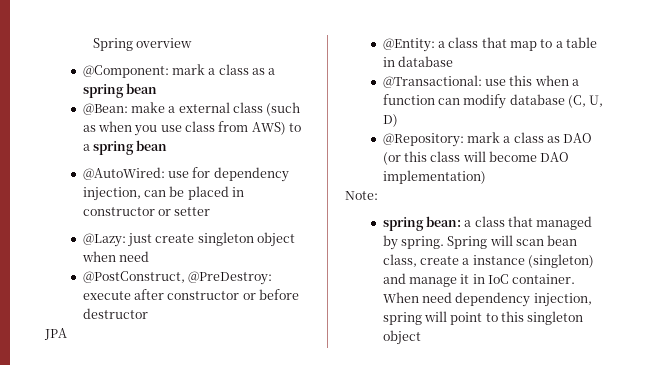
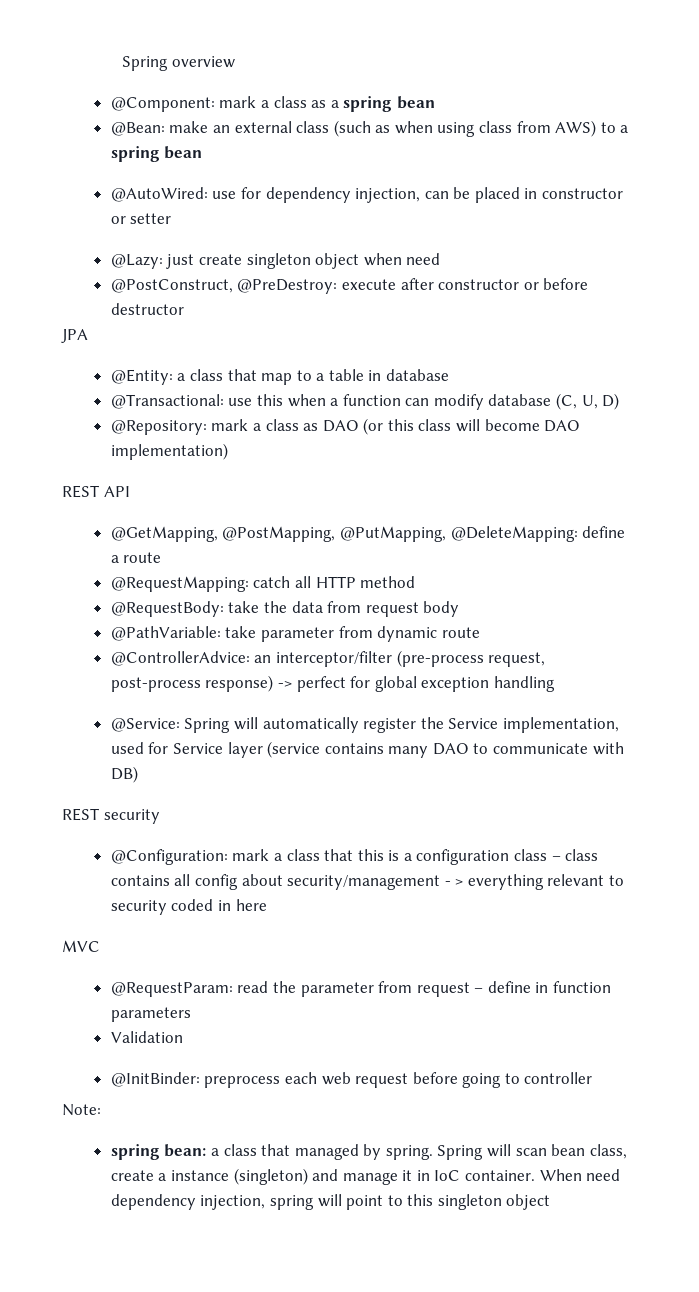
- @Bean: make a external class (such as when you use class from AWS) to a spring bean
+ @Bean: make an external class (such as when using class from AWS) to a spring bean
+ REST API
+ @GetMapping, @PostMapping, @PutMapping, @DeleteMapping: define a route
+ @RequestMapping: catch all HTTP method
+ @RequestBody: take the data from request body
+ @PathVariable: take parameter from dynamic route
+ @ControllerAdvice: an interceptor/filter (pre-process request, post-process response) -> perfect for global exception handling
+ @Service: Spring will automatically register the Service implementation, used for Service layer (service contains many DAO to communicate with DB)
+ REST security
+ @Configuration: mark a class that this is a configuration class – class contains all config about security/management - > everything relevant to security coded in here
+ MVC
+ @RequestParam: read the parameter from request – define in function parameters
+ Validation
+ @InitBinder: preprocess each web request before going to controller

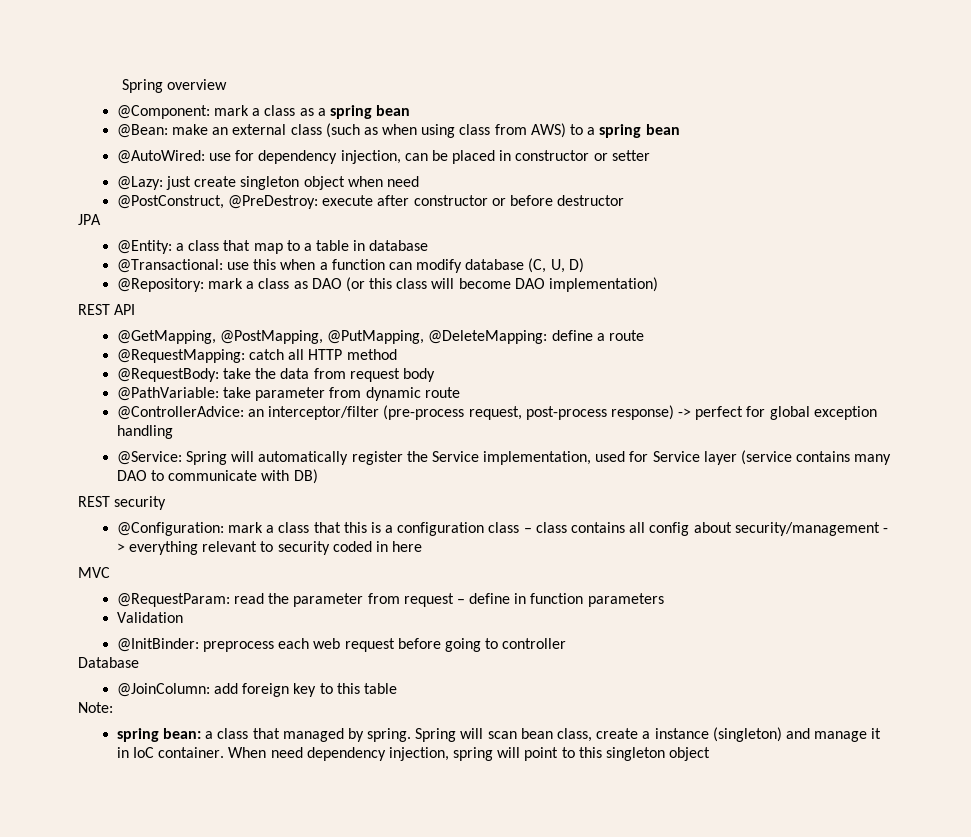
+ Database
+ @JoinColumn: add foreign key to this table

